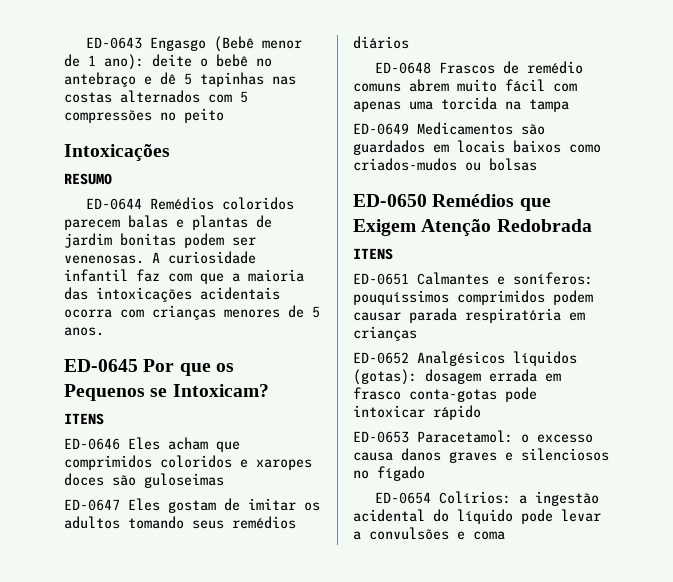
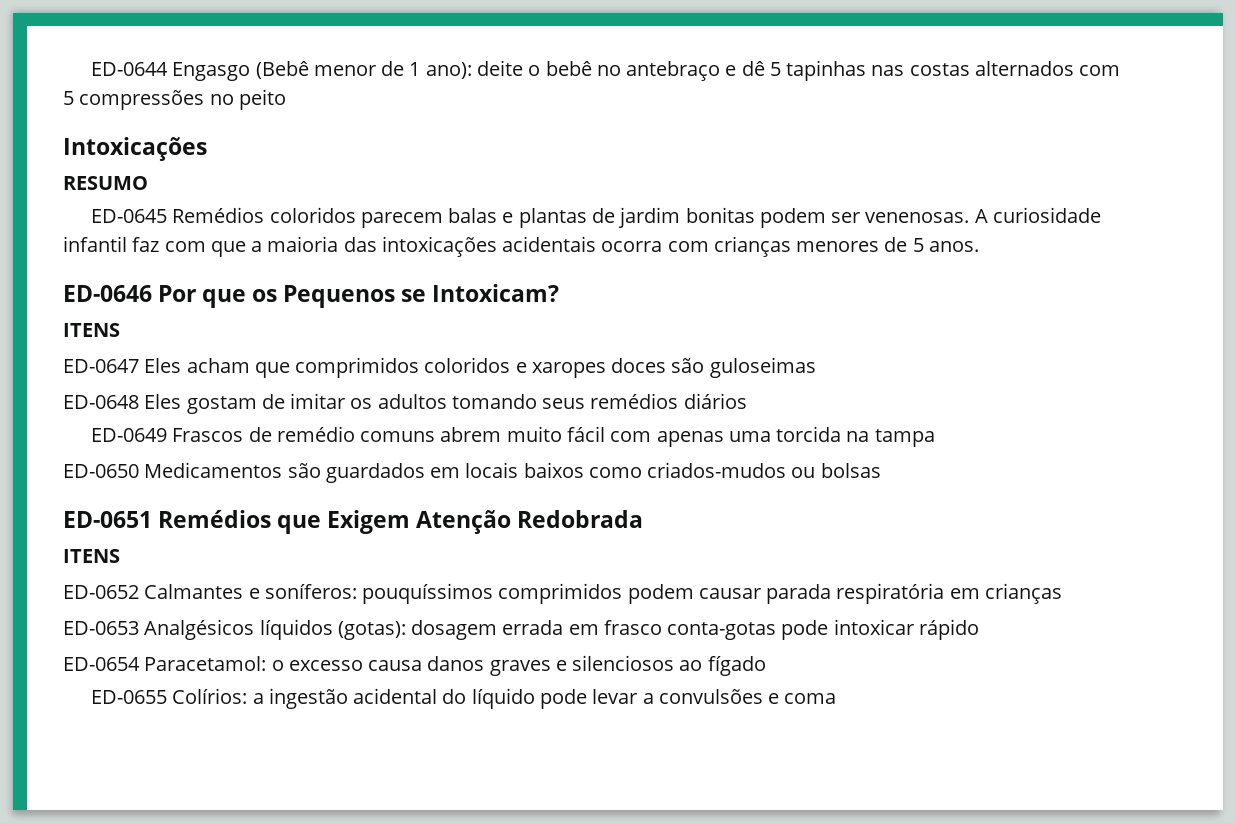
- ED-0643 Engasgo (Bebê menor de 1 ano): deite o bebê no antebraço e dê 5 tapinhas nas costas alternados com 5 compressões no peito
+ ED-0644 Engasgo (Bebê menor de 1 ano): deite o bebê no antebraço e dê 5 tapinhas nas costas alternados com 5 compressões no peito
- ED-0644 Remédios coloridos parecem balas e plantas de jardim bonitas podem ser venenosas.
+ ED-0645 Remédios coloridos parecem balas e plantas de jardim bonitas podem ser venenosas.
- ED-0645 Por que os Pequenos se Intoxicam?
+ ED-0646 Por que os Pequenos se Intoxicam?
- ED-0646 Eles acham que comprimidos coloridos e xaropes doces são guloseimas
+ ED-0647 Eles acham que comprimidos coloridos e xaropes doces são guloseimas
- ED-0647 Eles gostam de imitar os adultos tomando seus remédios diários
+ ED-0648 Eles gostam de imitar os adultos tomando seus remédios diários
- ED-0648 Frascos de remédio comuns abrem muito fácil com apenas uma torcida na tampa
+ ED-0649 Frascos de remédio comuns abrem muito fácil com apenas uma torcida na tampa
- ED-0649 Medicamentos são guardados em locais baixos como criados-mudos ou bolsas
+ ED-0650 Medicamentos são guardados em locais baixos como criados-mudos ou bolsas
- ED-0650 Remédios que Exigem Atenção Redobrada
+ ED-0651 Remédios que Exigem Atenção Redobrada
- ED-0651 Calmantes e soníferos: pouquíssimos comprimidos podem causar parada respiratória em crianças
+ ED-0652 Calmantes e soníferos: pouquíssimos comprimidos podem causar parada respiratória em crianças
- ED-0652 Analgésicos líquidos (gotas): dosagem errada em frasco conta-gotas pode intoxicar rápido
+ ED-0653 Analgésicos líquidos (gotas): dosagem errada em frasco conta-gotas pode intoxicar rápido
- ED-0653 Paracetamol: o excesso causa danos graves e silenciosos no fígado
+ ED-0654 Paracetamol: o excesso causa danos graves e silenciosos ao fígado
- ED-0654 Colírios: a ingestão acidental do líquido pode levar a convulsões e coma
+ ED-0655 Colírios: a ingestão acidental do líquido pode levar a convulsões e coma

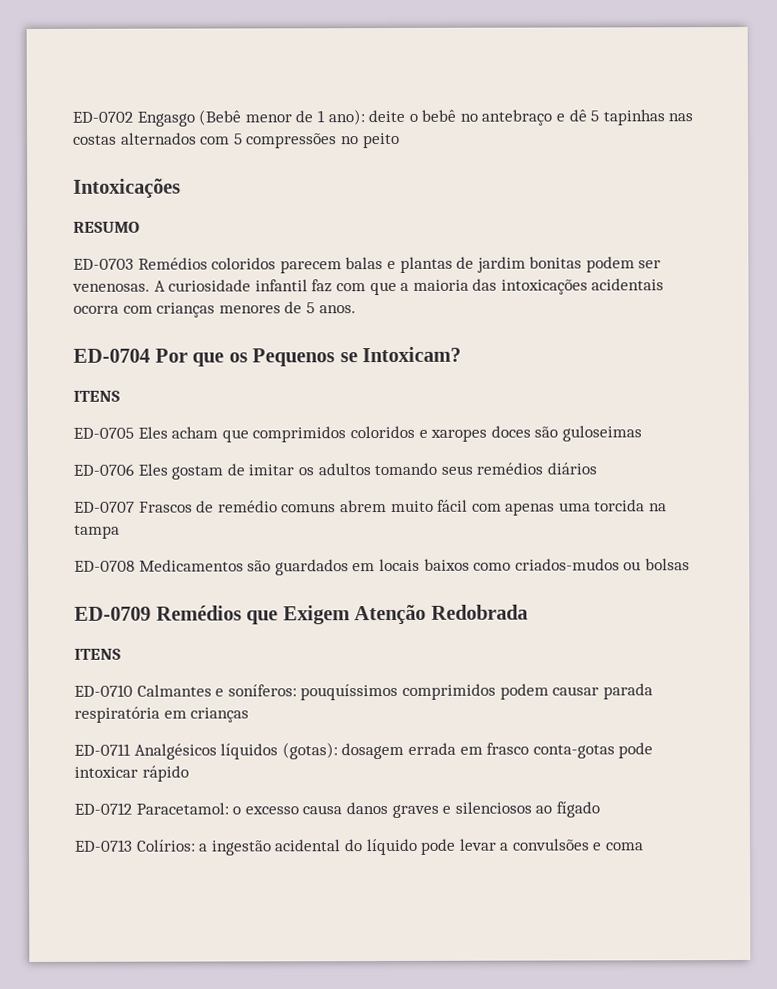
- ED-0644 Engasgo (Bebê menor de 1 ano): deite o bebê no antebraço e dê 5 tapinhas nas costas alternados com 5 compressões no peito
+ ED-0702 Engasgo (Bebê menor de 1 ano): deite o bebê no antebraço e dê 5 tapinhas nas costas alternados com 5 compressões no peito
- ED-0645 Remédios coloridos parecem balas e plantas de jardim bonitas podem ser venenosas.
+ ED-0703 Remédios coloridos parecem balas e plantas de jardim bonitas podem ser venenosas.
- ED-0646 Por que os Pequenos se Intoxicam?
+ ED-0704 Por que os Pequenos se Intoxicam?
- ED-0647 Eles acham que comprimidos coloridos e xaropes doces são guloseimas
+ ED-0705 Eles acham que comprimidos coloridos e xaropes doces são guloseimas
- ED-0648 Eles gostam de imitar os adultos tomando seus remédios diários
+ ED-0706 Eles gostam de imitar os adultos tomando seus remédios diários
- ED-0649 Frascos de remédio comuns abrem muito fácil com apenas uma torcida na tampa
+ ED-0707 Frascos de remédio comuns abrem muito fácil com apenas uma torcida na tampa
- ED-0650 Medicamentos são guardados em locais baixos como criados-mudos ou bolsas
+ ED-0708 Medicamentos são guardados em locais baixos como criados-mudos ou bolsas
- ED-0651 Remédios que Exigem Atenção Redobrada
+ ED-0709 Remédios que Exigem Atenção Redobrada
- ED-0652 Calmantes e soníferos: pouquíssimos comprimidos podem causar parada respiratória em crianças
+ ED-0710 Calmantes e soníferos: pouquíssimos comprimidos podem causar parada respiratória em crianças
- ED-0653 Analgésicos líquidos (gotas): dosagem errada em frasco conta-gotas pode intoxicar rápido
+ ED-0711 Analgésicos líquidos (gotas): dosagem errada em frasco conta-gotas pode intoxicar rápido
- ED-0654 Paracetamol: o excesso causa danos graves e silenciosos ao fígado
+ ED-0712 Paracetamol: o excesso causa danos graves e silenciosos ao fígado
- ED-0655 Colírios: a ingestão acidental do líquido pode levar a convulsões e coma
+ ED-0713 Colírios: a ingestão acidental do líquido pode levar a convulsões e coma

